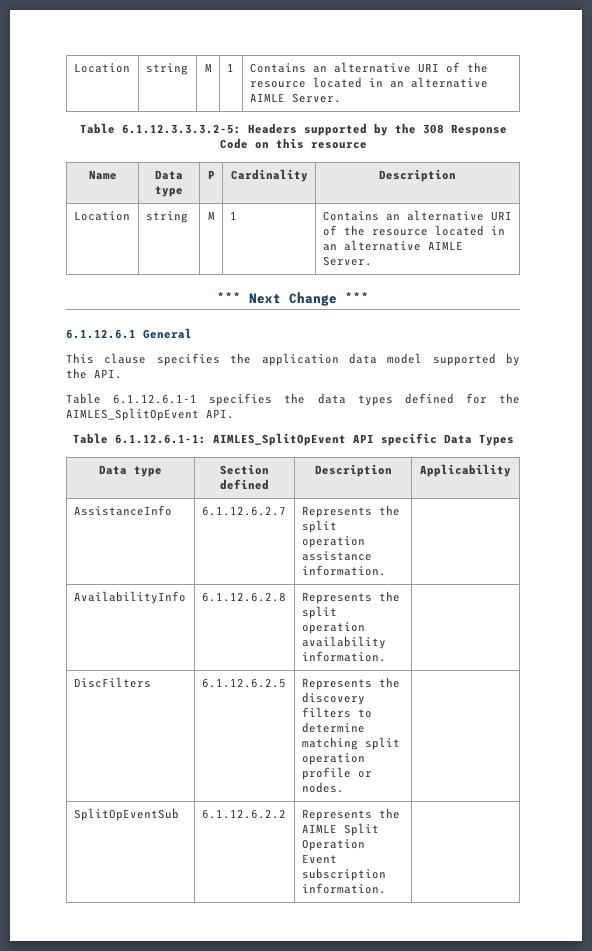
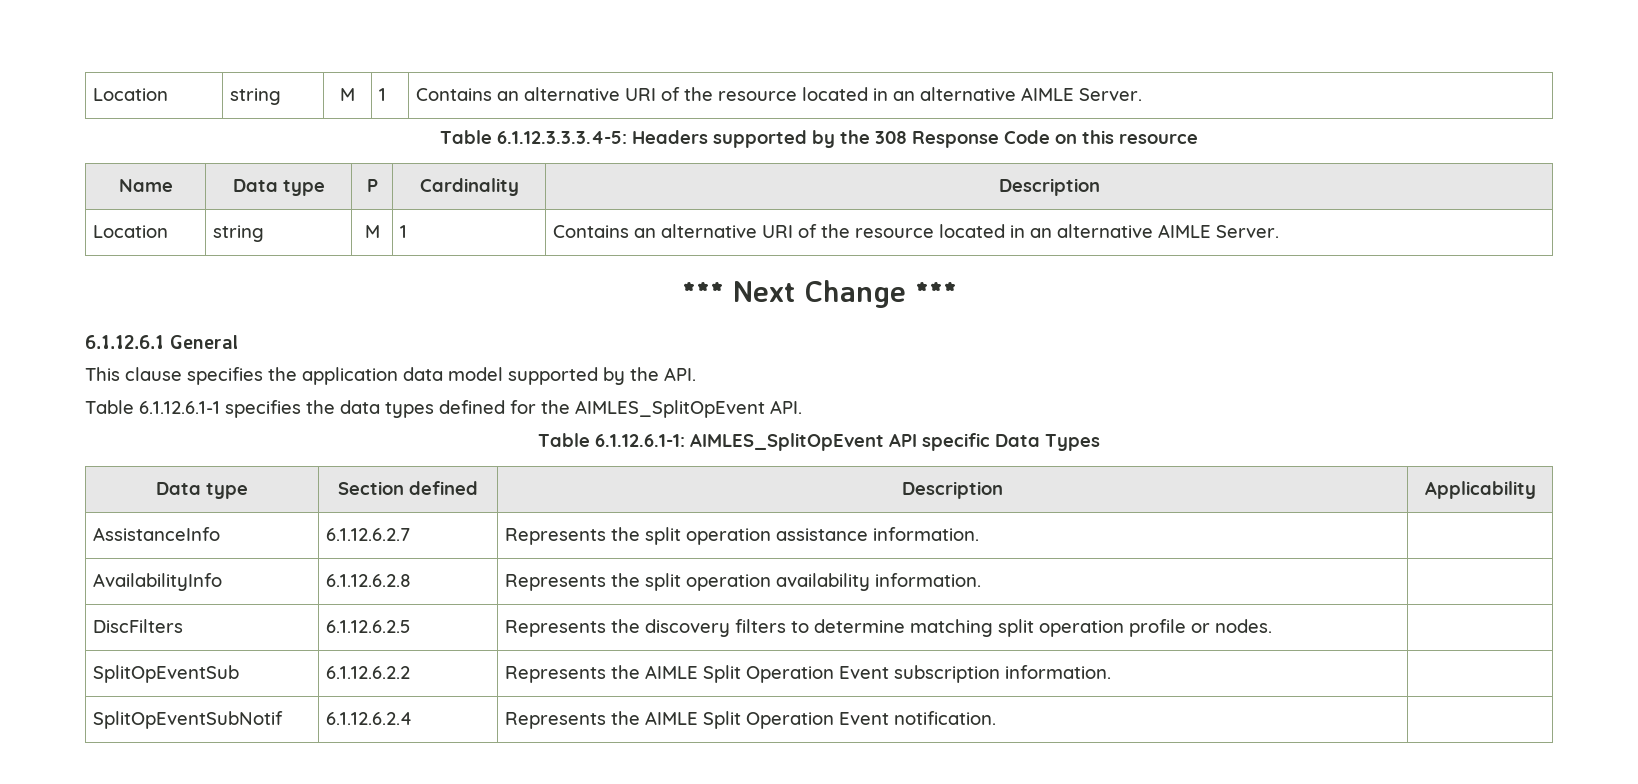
- Table 6.1.12.3.3.3.2-5: Headers supported by the 308 Response Code on this resource
+ Table 6.1.12.3.3.3.4-5: Headers supported by the 308 Response Code on this resource
+ SplitOpEventSubNotif | 6.1.12.6.2.4 | Represents the AIMLE Split Operation Event notification. |

